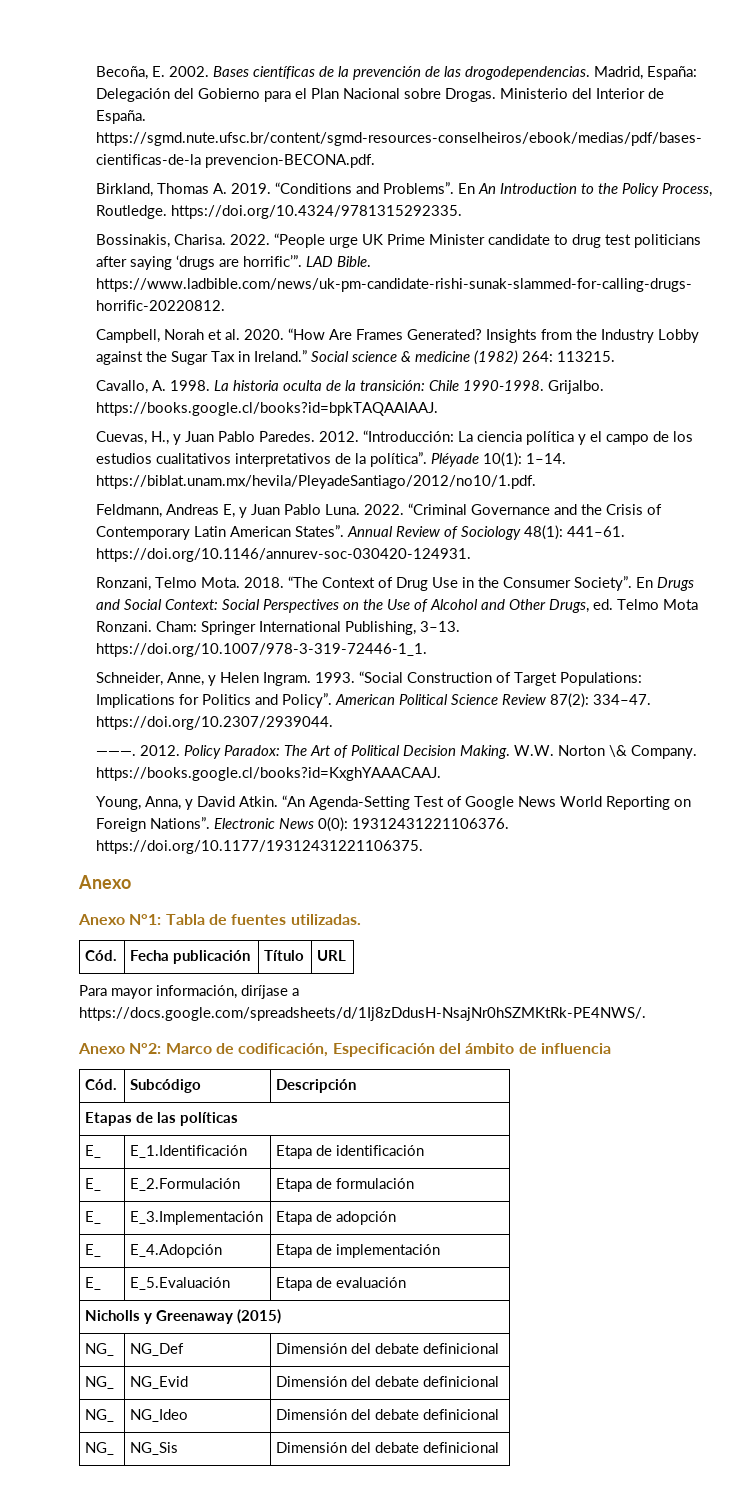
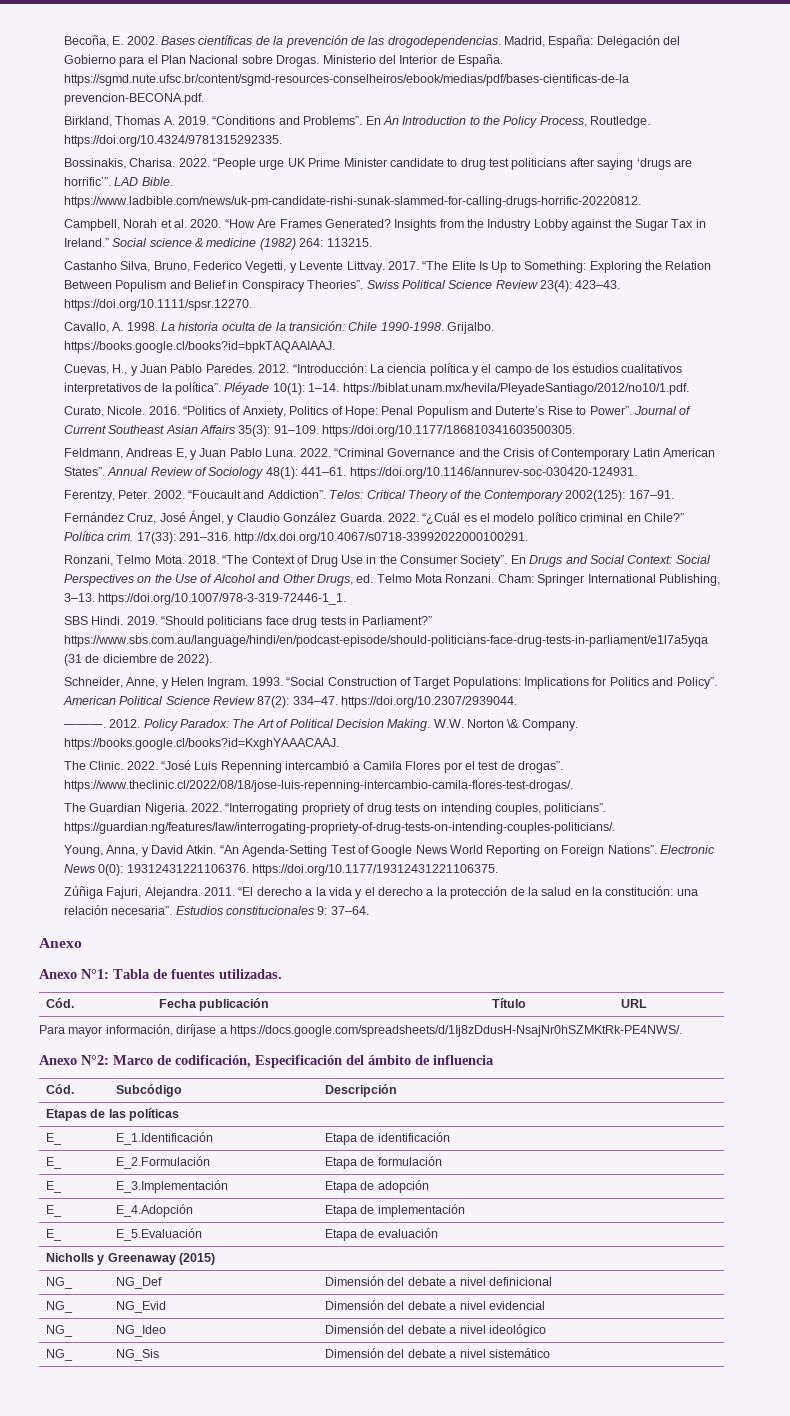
+ Castanho Silva, Bruno, Federico Vegetti, y Levente Littvay. 2017. “The Elite Is Up to Something: Exploring the Relation Between Populism and Belief in Conspiracy Theories”. Swiss Political Science Review 23(4): 423–43. https://doi.org/10.1111/spsr.12270.
+ Curato, Nicole. 2016. “Politics of Anxiety, Politics of Hope: Penal Populism and Duterte’s Rise to Power”. Journal of Current Southeast Asian Affairs 35(3): 91–109. https://doi.org/10.1177/186810341603500305.
+ Ferentzy, Peter. 2002. “Foucault and Addiction”. Telos: Critical Theory of the Contemporary 2002(125): 167–91.
+ Fernández Cruz, José Ángel, y Claudio González Guarda. 2022. “¿Cuál es el modelo político criminal en Chile?” Política crim. 17(33): 291–316. http://dx.doi.org/10.4067/s0718-33992022000100291.
+ SBS Hindi. 2019. “Should politicians face drug tests in Parliament?” https://www.sbs.com.au/language/hindi/en/podcast-episode/should-politicians-face-drug-tests-in-parliament/e1l7a5yqa (31 de diciembre de 2022).
+ The Clinic. 2022. “José Luis Repenning intercambió a Camila Flores por el test de drogas”. https://www.theclinic.cl/2022/08/18/jose-luis-repenning-intercambio-camila-flores-test-drogas/.
+ The Guardian Nigeria. 2022. “Interrogating propriety of drug tests on intending couples, politicians”. https://guardian.ng/features/law/interrogating-propriety-of-drug-tests-on-intending-couples-politicians/.
+ Zúñiga Fajuri, Alejandra. 2011. “El derecho a la vida y el derecho a la protección de la salud en la constitución: una relación necesaria”. Estudios constitucionales 9: 37–64.
- NG_ | NG_Def | Dimensión del debate definicional
+ NG_ | NG_Def | Dimensión del debate a nivel definicional
- NG_ | NG_Evid | Dimensión del debate definicional
+ NG_ | NG_Evid | Dimensión del debate a nivel evidencial
- NG_ | NG_Ideo | Dimensión del debate definicional
+ NG_ | NG_Ideo | Dimensión del debate a nivel ideológico
- NG_ | NG_Sis | Dimensión del debate definicional
+ NG_ | NG_Sis | Dimensión del debate a nivel sistemático

